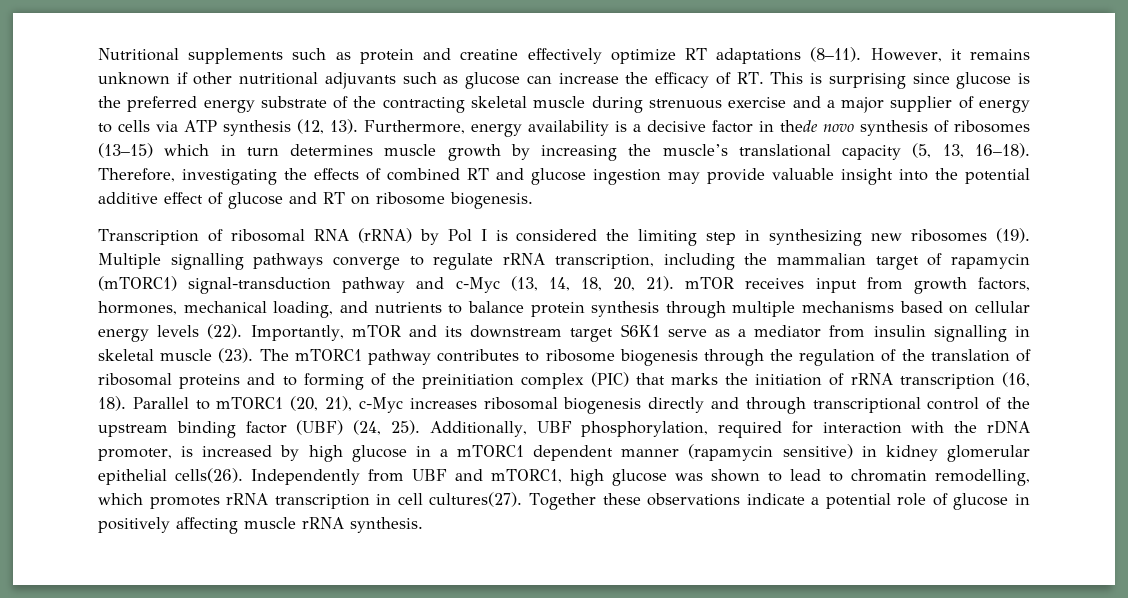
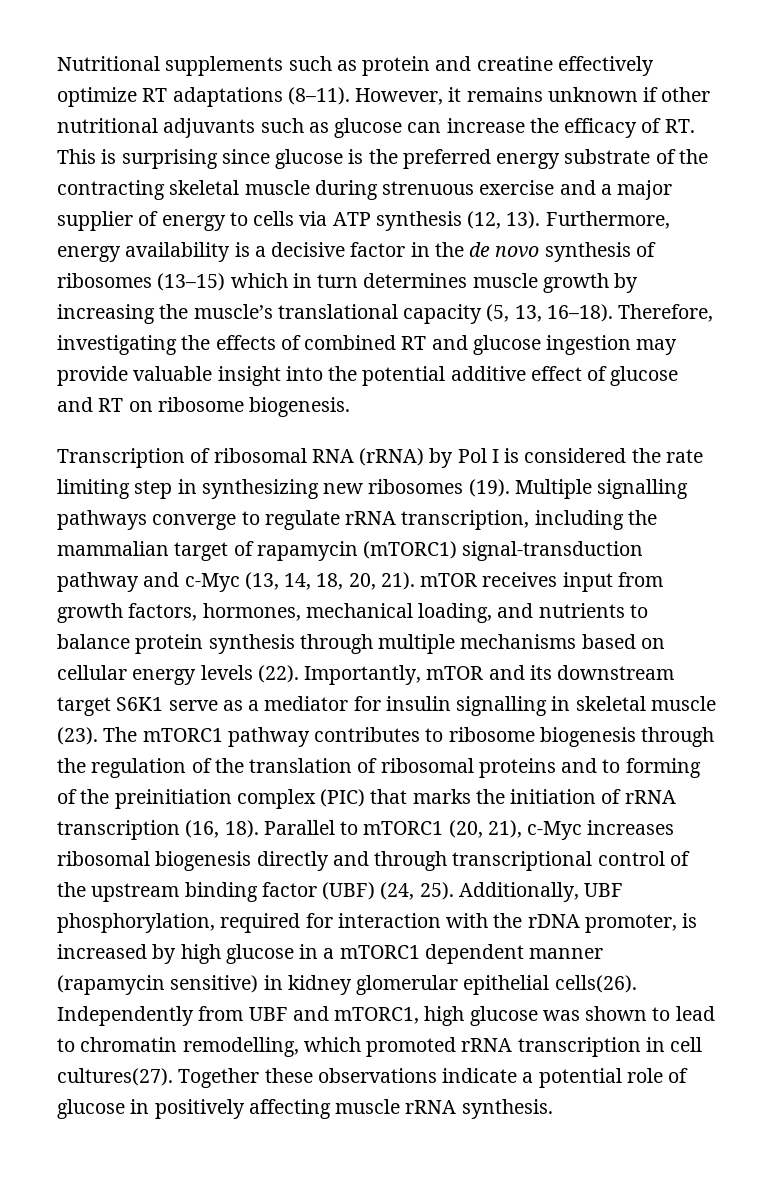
- Furthermore, energy availability is a decisive factor in thede novo synthesis of ribosomes (13–15) which in turn determines muscle growth by increasing the muscle’s translational capacity (5, 13, 16–18).
+ Furthermore, energy availability is a decisive factor in the de novo synthesis of ribosomes (13–15) which in turn determines muscle growth by increasing the muscle’s translational capacity (5, 13, 16–18).
- Transcription of ribosomal RNA (rRNA) by Pol I is considered the limiting step in synthesizing new ribosomes (19).
+ Transcription of ribosomal RNA (rRNA) by Pol I is considered the rate limiting step in synthesizing new ribosomes (19).
- Importantly, mTOR and its downstream target S6K1 serve as a mediator from insulin signalling in skeletal muscle (23).
+ Importantly, mTOR and its downstream target S6K1 serve as a mediator for insulin signalling in skeletal muscle (23).
- Independently from UBF and mTORC1, high glucose was shown to lead to chromatin remodelling, which promotes rRNA transcription in cell cultures(27).
+ Independently from UBF and mTORC1, high glucose was shown to lead to chromatin remodelling, which promoted rRNA transcription in cell cultures(27).

